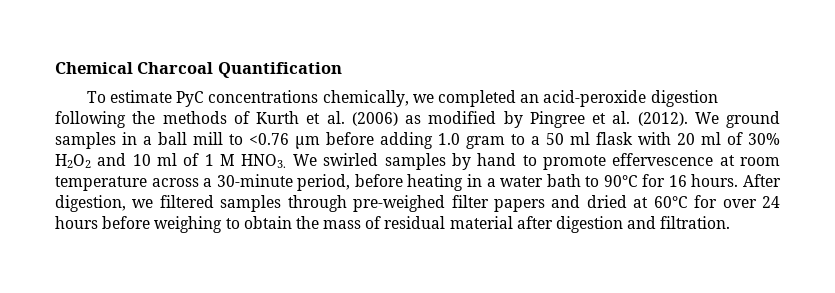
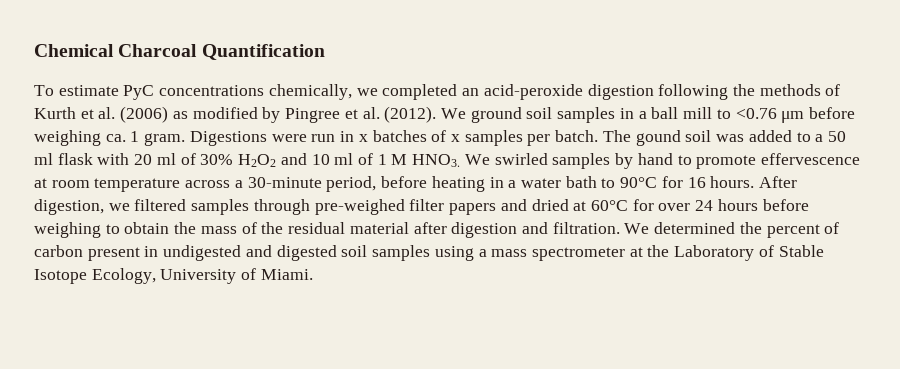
- We ground samples in a ball mill to <0.76 μm before adding 1.0 gram to a 50 ml flask with 20 ml of 30% H2O2 and 10 ml of 1 M HNO3.
+ We ground soil samples in a ball mill to <0.76 μm before weighing ca. 1 gram. Digestions were run in x batches of x samples per batch. The gound soil was added to a 50 ml flask with 20 ml of 30% H2O2 and 10 ml of 1 M HNO3.
- After digestion, we filtered samples through pre-weighed filter papers and dried at 60°C for over 24 hours before weighing to obtain the mass of residual material after digestion and filtration.
+ After digestion, we filtered samples through pre-weighed filter papers and dried at 60°C for over 24 hours before weighing to obtain the mass of the residual material after digestion and filtration.
+ We determined the percent of carbon present in undigested and digested soil samples using a mass spectrometer at the Laboratory of Stable Isotope Ecology, University of Miami.

